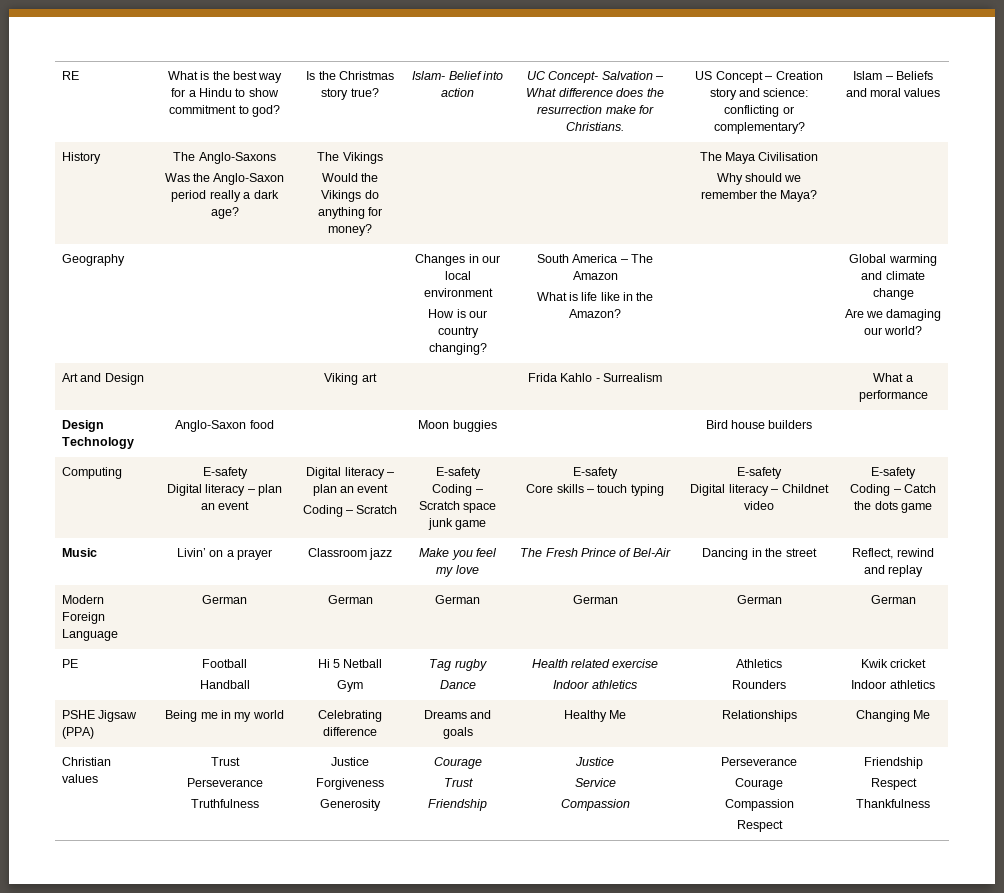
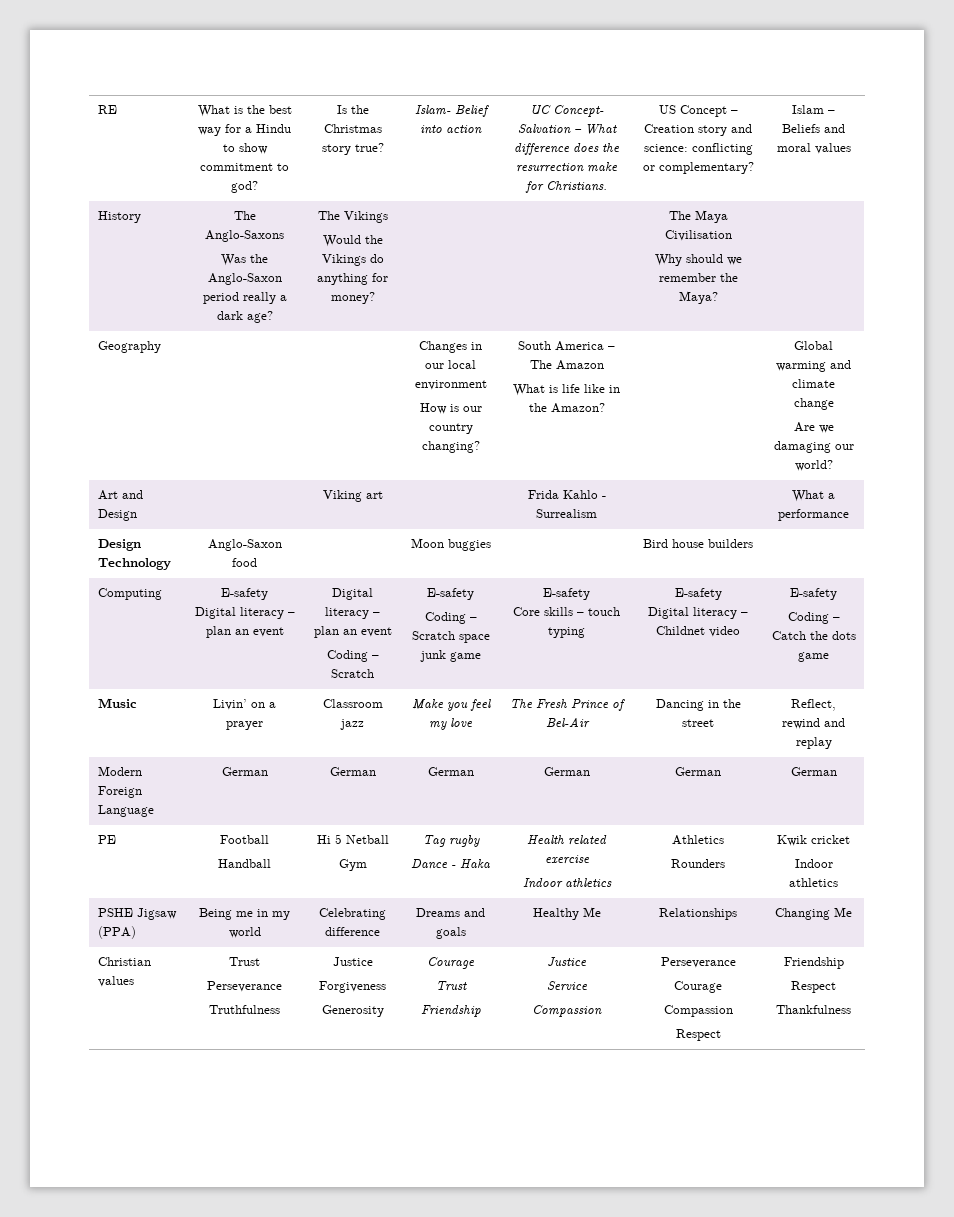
  PE | Football
  Handball | Hi 5 Netball
  Gym | Tag rugby
- Dance | Health related exercise
+ Dance - Haka | Health related exercise

